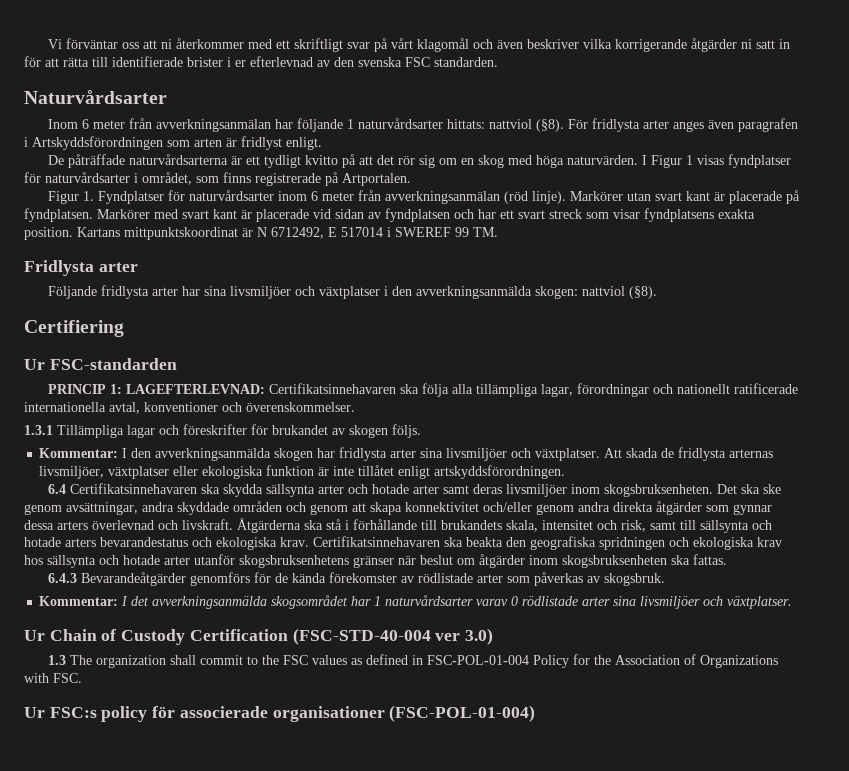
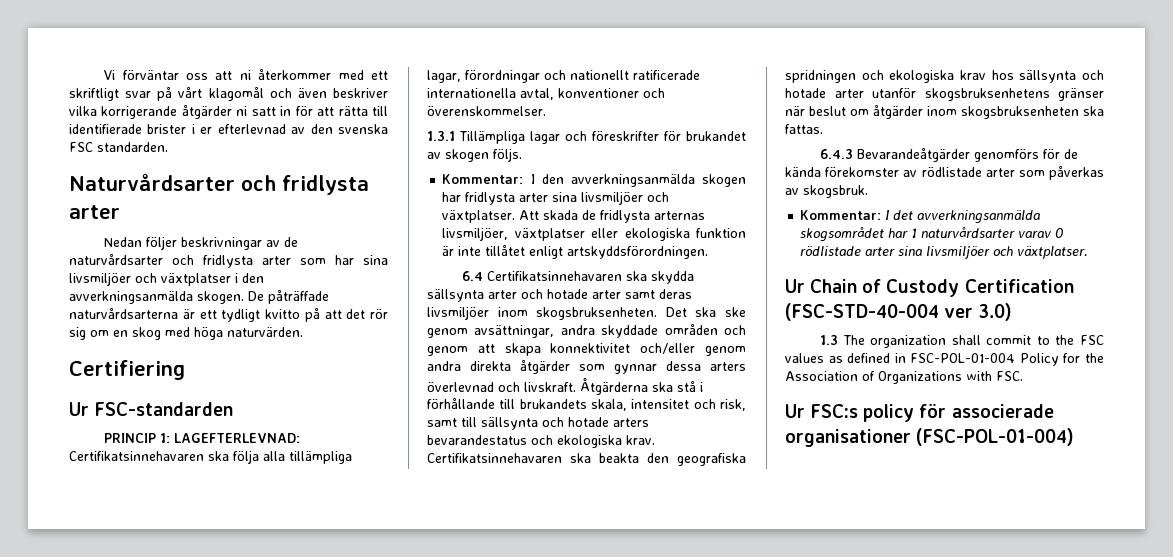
- Naturvårdsarter
- Inom 6 meter från avverkningsanmälan har följande 1 naturvårdsarter hittats: nattviol (§8). För fridlysta arter anges även paragrafen i Artskyddsförordningen som arten är fridlyst enligt.
- De påträffade naturvårdsarterna är ett tydligt kvitto på att det rör sig om en skog med höga naturvärden. I Figur 1 visas fyndplatser för naturvårdsarter i området, som finns registrerade på Artportalen.
- Figur 1. Fyndplatser för naturvårdsarter inom 6 meter från avverkningsanmälan (röd linje). Markörer utan svart kant är placerade på fyndplatsen. Markörer med svart kant är placerade vid sidan av fyndplatsen och har ett svart streck som visar fyndplatsens exakta position. Kartans mittpunktskoordinat är N 6712492, E 517014 i SWEREF 99 TM.
- Fridlysta arter
- Följande fridlysta arter har sina livsmiljöer och växtplatser i den avverkningsanmälda skogen: nattviol (§8).
+ Naturvårdsarter och fridlysta arter
+ Nedan följer beskrivningar av de naturvårdsarter och fridlysta arter som har sina livsmiljöer och växtplatser i den avverkningsanmälda skogen. De påträffade naturvårdsarterna är ett tydligt kvitto på att det rör sig om en skog med höga naturvärden.

